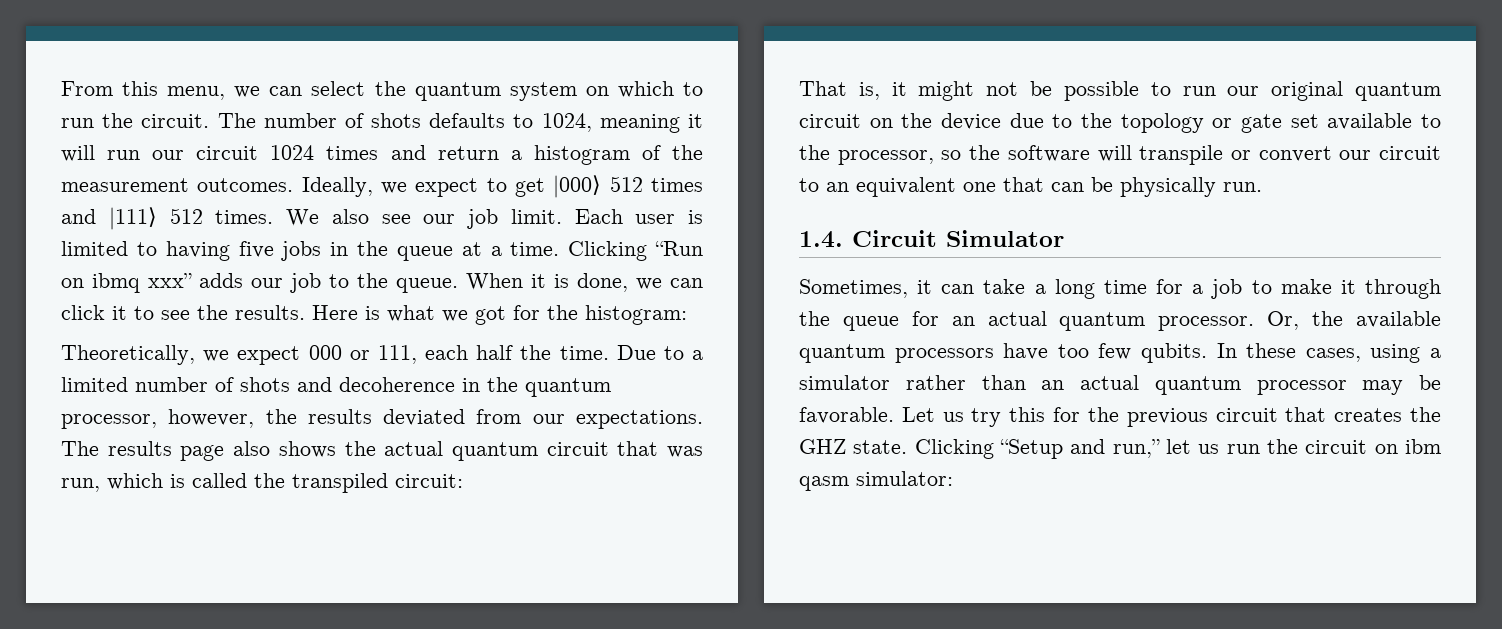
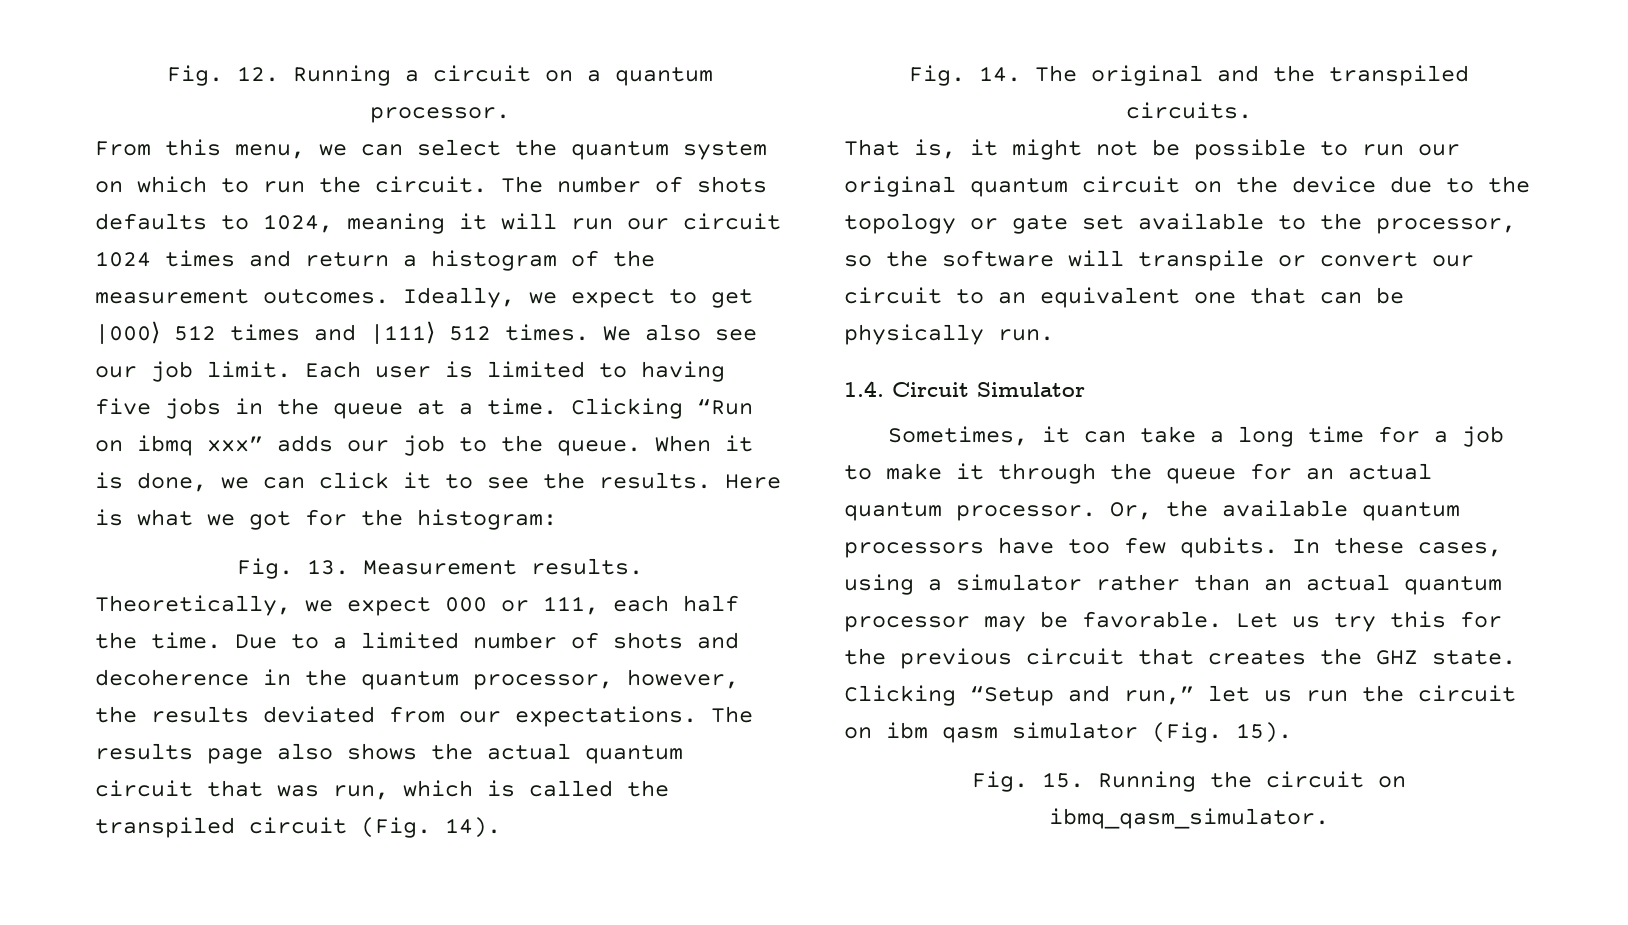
+ Fig. 12. Running a circuit on a quantum processor.
+ Fig. 13. Measurement results.
- The results page also shows the actual quantum circuit that was run, which is called the transpiled circuit:
+ The results page also shows the actual quantum circuit that was run, which is called the transpiled circuit (Fig. 14).
+ Fig. 14. The original and the transpiled circuits.
- Clicking “Setup and run,” let us run the circuit on ibm qasm simulator:
+ Clicking “Setup and run,” let us run the circuit on ibm qasm simulator (Fig. 15).
+ Fig. 15. Running the circuit on ibmq_qasm_simulator.

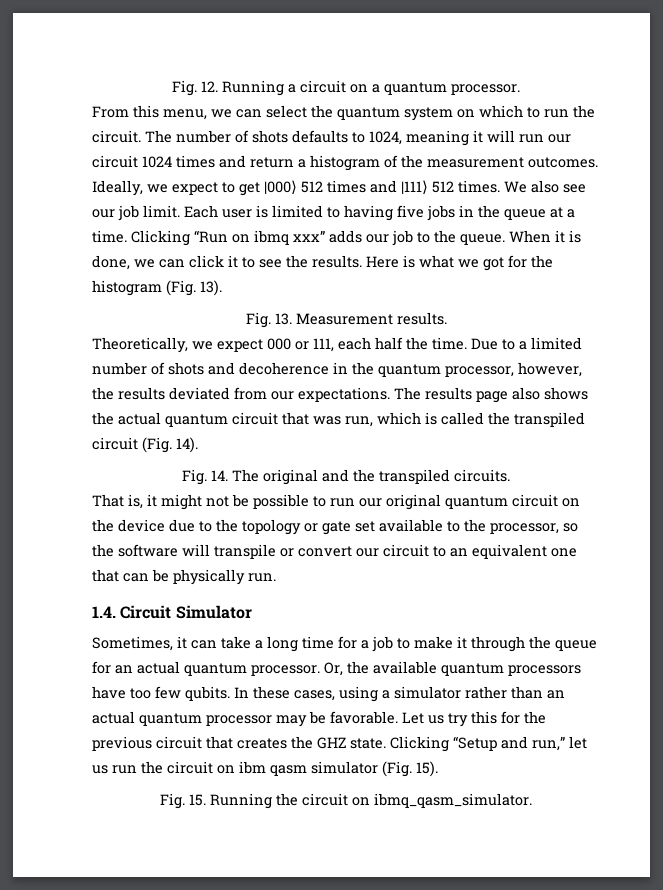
- Here is what we got for the histogram:
+ Here is what we got for the histogram (Fig. 13).

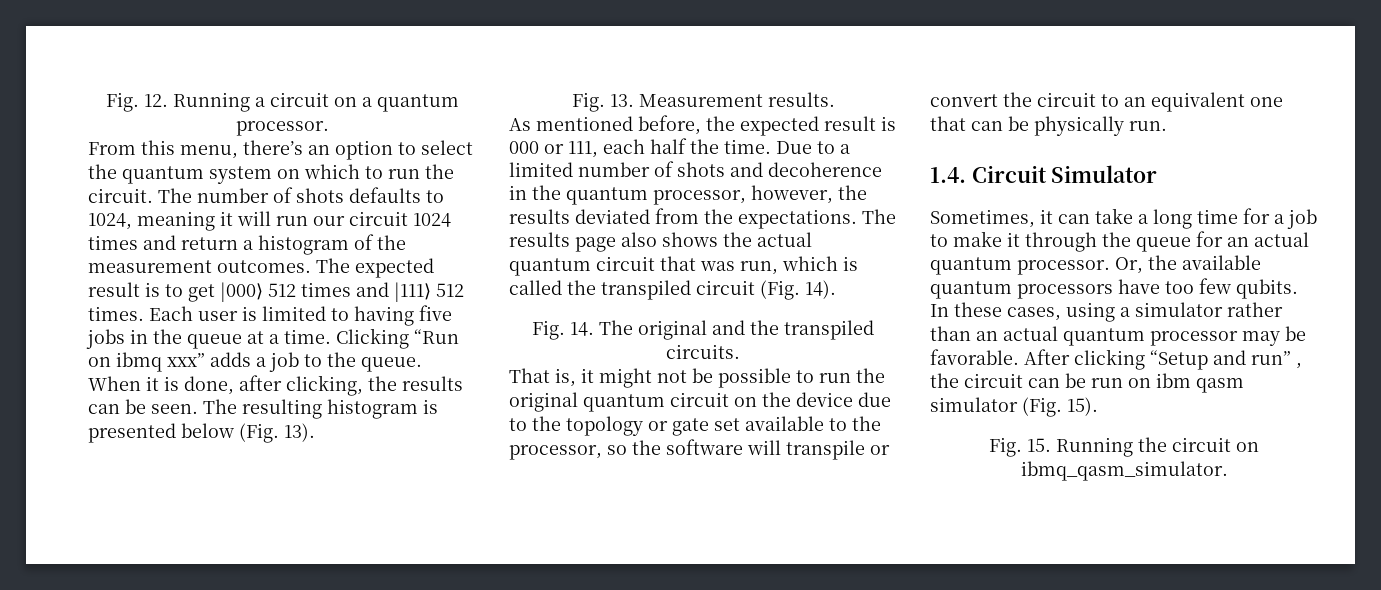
- From this menu, we can select the quantum system on which to run the circuit.
+ From this menu, there’s an option to select the quantum system on which to run the circuit.
- Ideally, we expect to get |000⟩ 512 times and |111⟩ 512 times.
+ The expected result is to get |000⟩ 512 times and |111⟩ 512 times.
- We also see our job limit.
- Clicking “Run on ibmq xxx” adds our job to the queue.
+ Clicking “Run on ibmq xxx” adds a job to the queue.
- When it is done, we can click it to see the results. Here is what we got for the histogram (Fig. 13).
+ When it is done, after clicking, the results can be seen. The resulting histogram is presented below (Fig. 13).
- Theoretically, we expect 000 or 111, each half the time.
+ As mentioned before, the expected result is 000 or 111, each half the time.
- Due to a limited number of shots and decoherence in the quantum processor, however, the results deviated from our expectations.
+ Due to a limited number of shots and decoherence in the quantum processor, however, the results deviated from the expectations.
- That is, it might not be possible to run our original quantum circuit on the device due to the topology or gate set available to the processor, so the software will transpile or convert our circuit to an equivalent one that can be physically run.
+ That is, it might not be possible to run the original quantum circuit on the device due to the topology or gate set available to the processor, so the software will transpile or convert the circuit to an equivalent one that can be physically run.
- Let us try this for the previous circuit that creates the GHZ state. Clicking “Setup and run,” let us run the circuit on ibm qasm simulator (Fig. 15).
+ After clicking “Setup and run” , the circuit can be run on ibm qasm simulator (Fig. 15).

